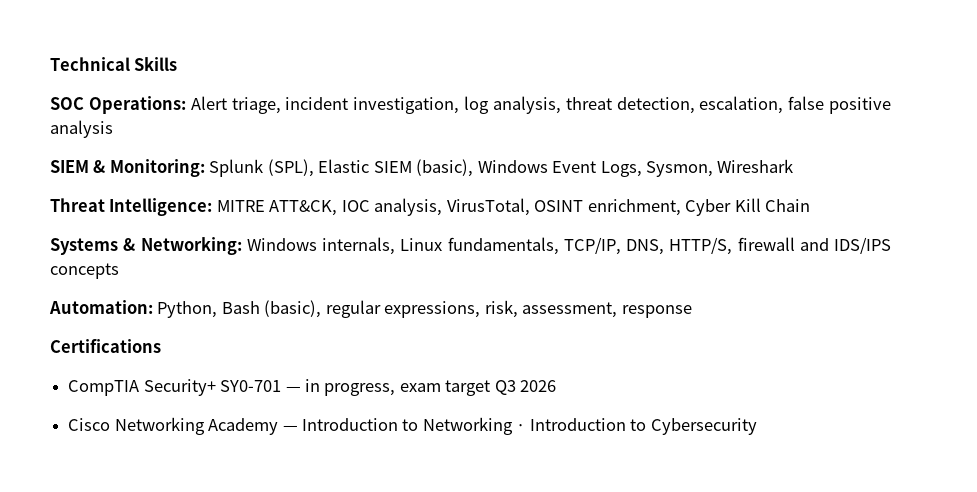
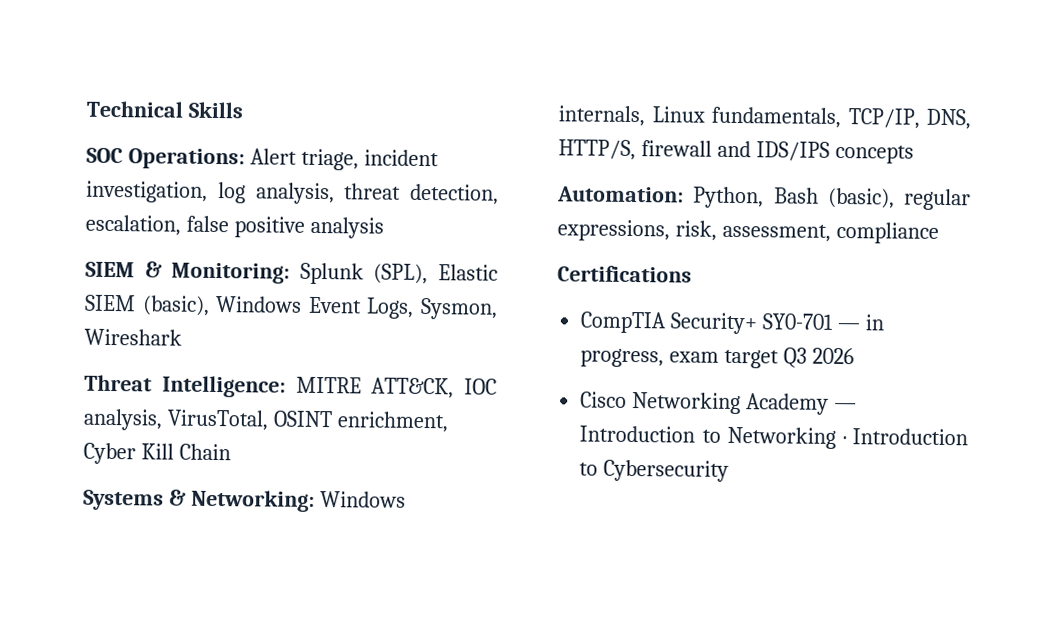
- Automation: Python, Bash (basic), regular expressions, risk, assessment, response
+ Automation: Python, Bash (basic), regular expressions, risk, assessment, compliance

